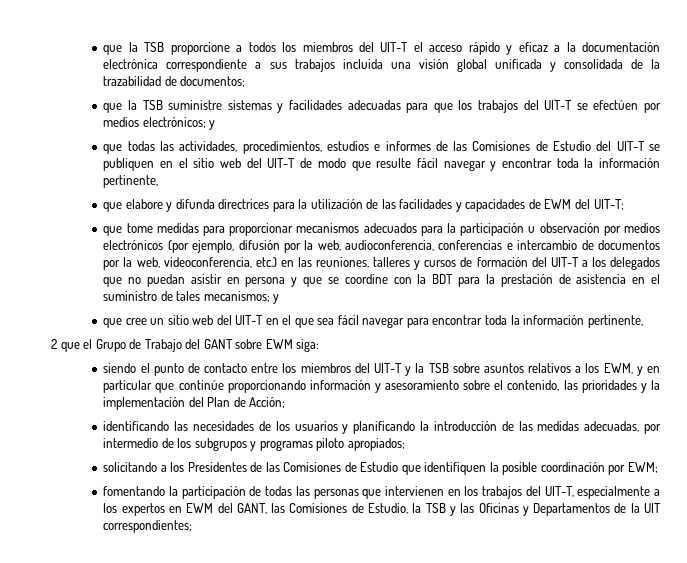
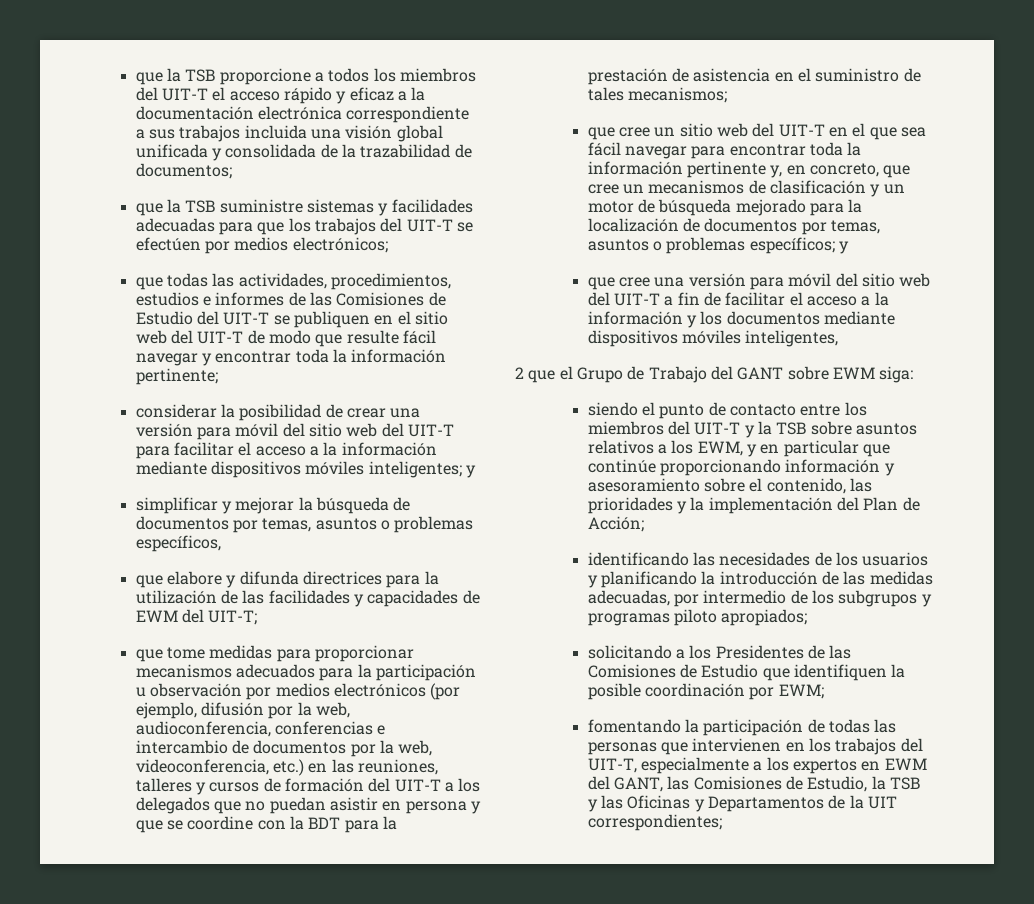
- que la TSB suministre sistemas y facilidades adecuadas para que los trabajos del UIT-T se efectúen por medios electrónicos; y
+ que la TSB suministre sistemas y facilidades adecuadas para que los trabajos del UIT-T se efectúen por medios electrónicos;
- que todas las actividades, procedimientos, estudios e informes de las Comisiones de Estudio del UIT-T se publiquen en el sitio web del UIT-T de modo que resulte fácil navegar y encontrar toda la información pertinente,
+ que todas las actividades, procedimientos, estudios e informes de las Comisiones de Estudio del UIT-T se publiquen en el sitio web del UIT-T de modo que resulte fácil navegar y encontrar toda la información pertinente;
+ considerar la posibilidad de crear una versión para móvil del sitio web del UIT-T para facilitar el acceso a la información mediante dispositivos móviles inteligentes; y
+ simplificar y mejorar la búsqueda de documentos por temas, asuntos o problemas específicos,
- que tome medidas para proporcionar mecanismos adecuados para la participación u observación por medios electrónicos (por ejemplo, difusión por la web, audioconferencia, conferencias e intercambio de documentos por la web, videoconferencia, etc.) en las reuniones, talleres y cursos de formación del UIT-T a los delegados que no puedan asistir en persona y que se coordine con la BDT para la prestación de asistencia en el suministro de tales mecanismos; y
+ que tome medidas para proporcionar mecanismos adecuados para la participación u observación por medios electrónicos (por ejemplo, difusión por la web, audioconferencia, conferencias e intercambio de documentos por la web, videoconferencia, etc.) en las reuniones, talleres y cursos de formación del UIT-T a los delegados que no puedan asistir en persona y que se coordine con la BDT para la prestación de asistencia en el suministro de tales mecanismos;
- que cree un sitio web del UIT-T en el que sea fácil navegar para encontrar toda la información pertinente,
+ que cree un sitio web del UIT-T en el que sea fácil navegar para encontrar toda la información pertinente y, en concreto, que cree un mecanismos de clasificación y un motor de búsqueda mejorado para la localización de documentos por temas, asuntos o problemas específicos; y
+ que cree una versión para móvil del sitio web del UIT-T a fin de facilitar el acceso a la información y los documentos mediante dispositivos móviles inteligentes,

